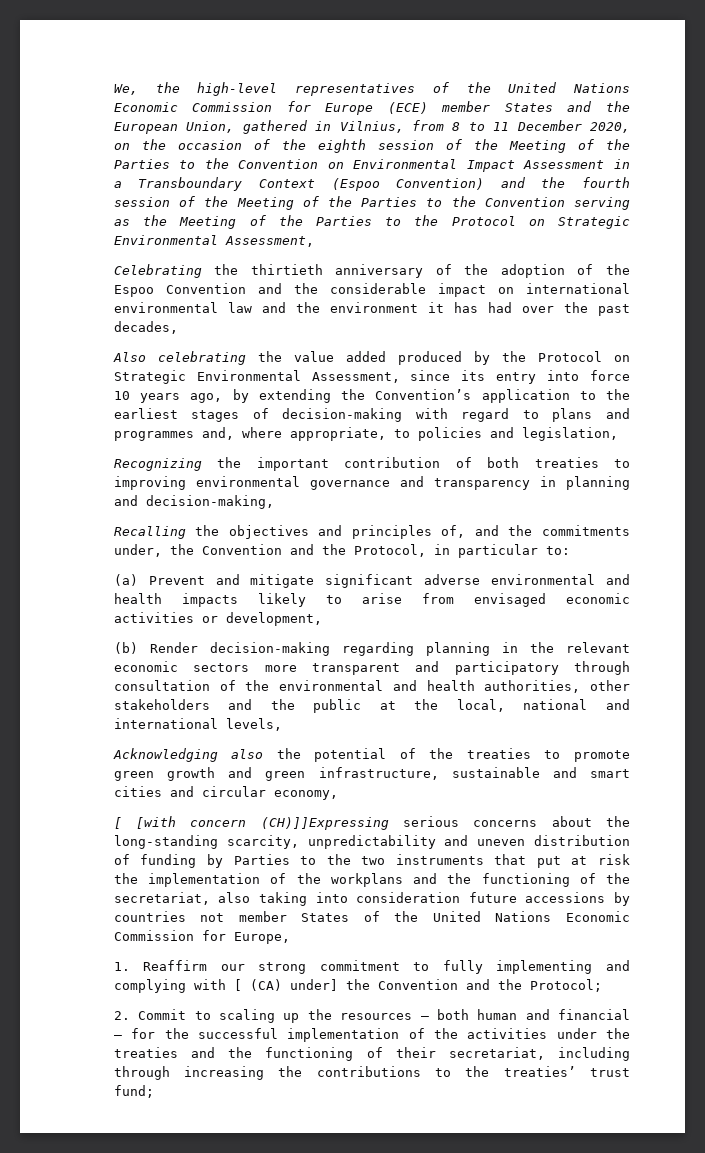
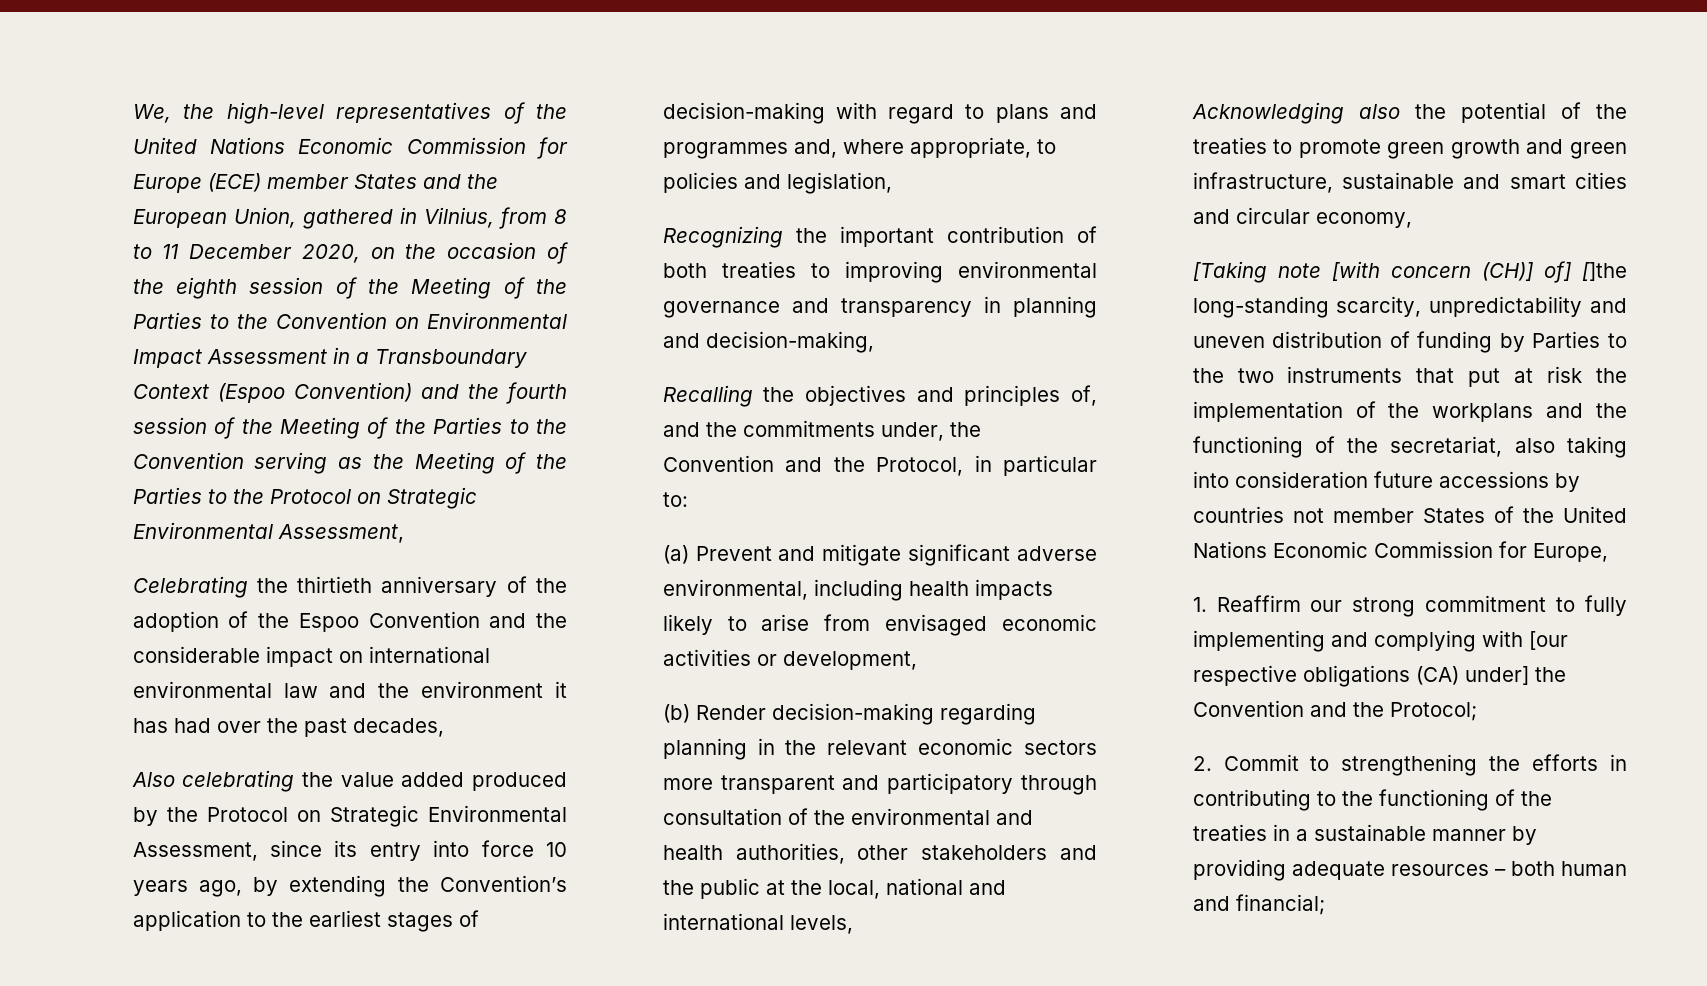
- (a) Prevent and mitigate significant adverse environmental and health impacts likely to arise from envisaged economic activities or development,
+ (a) Prevent and mitigate significant adverse environmental, including health impacts likely to arise from envisaged economic activities or development,
- [ [with concern (CH)]]Expressing serious concerns about the long-standing scarcity, unpredictability and uneven distribution of funding by Parties to the two instruments that put at risk the implementation of the workplans and the functioning of the secretariat, also taking into consideration future accessions by countries not member States of the United Nations Economic Commission for Europe,
+ [Taking note [with concern (CH)] of] []the long-standing scarcity, unpredictability and uneven distribution of funding by Parties to the two instruments that put at risk the implementation of the workplans and the functioning of the secretariat, also taking into consideration future accessions by countries not member States of the United Nations Economic Commission for Europe,
- 1. Reaffirm our strong commitment to fully implementing and complying with [ (CA) under] the Convention and the Protocol;
+ 1. Reaffirm our strong commitment to fully implementing and complying with [our respective obligations (CA) under] the Convention and the Protocol;
- 2. Commit to scaling up the resources – both human and financial – for the successful implementation of the activities under the treaties and the functioning of their secretariat, including through increasing the contributions to the treaties’ trust fund;
+ 2. Commit to strengthening the efforts in contributing to the functioning of the treaties in a sustainable manner by providing adequate resources – both human and financial;

